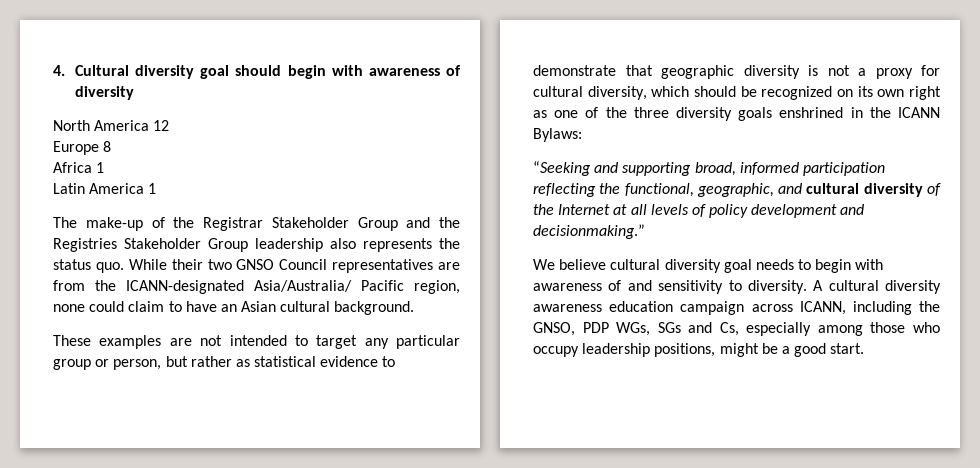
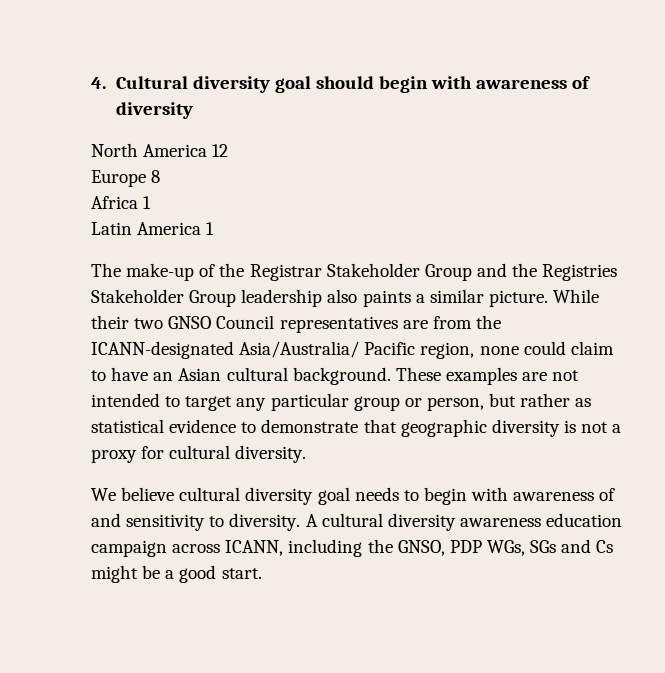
- The make-up of the Registrar Stakeholder Group and the Registries Stakeholder Group leadership also represents the status quo.
+ The make-up of the Registrar Stakeholder Group and the Registries Stakeholder Group leadership also paints a similar picture.
- While their two GNSO Council representatives are from the ICANN-designated Asia/Australia/ Pacific region, none could claim to have an Asian cultural background.
- These examples are not intended to target any particular group or person, but rather as statistical evidence to demonstrate that geographic diversity is not a proxy for cultural diversity, which should be recognized on its own right as one of the three diversity goals enshrined in the ICANN Bylaws:
- “Seeking and supporting broad, informed participation reflecting the functional, geographic, and cultural diversity of the Internet at all levels of policy development and decisionmaking.”
+ While their two GNSO Council representatives are from the ICANN-designated Asia/Australia/ Pacific region, none could claim to have an Asian cultural background. These examples are not intended to target any particular group or person, but rather as statistical evidence to demonstrate that geographic diversity is not a proxy for cultural diversity.
- A cultural diversity awareness education campaign across ICANN, including the GNSO, PDP WGs, SGs and Cs, especially among those who occupy leadership positions, might be a good start.
+ A cultural diversity awareness education campaign across ICANN, including the GNSO, PDP WGs, SGs and Cs might be a good start.

